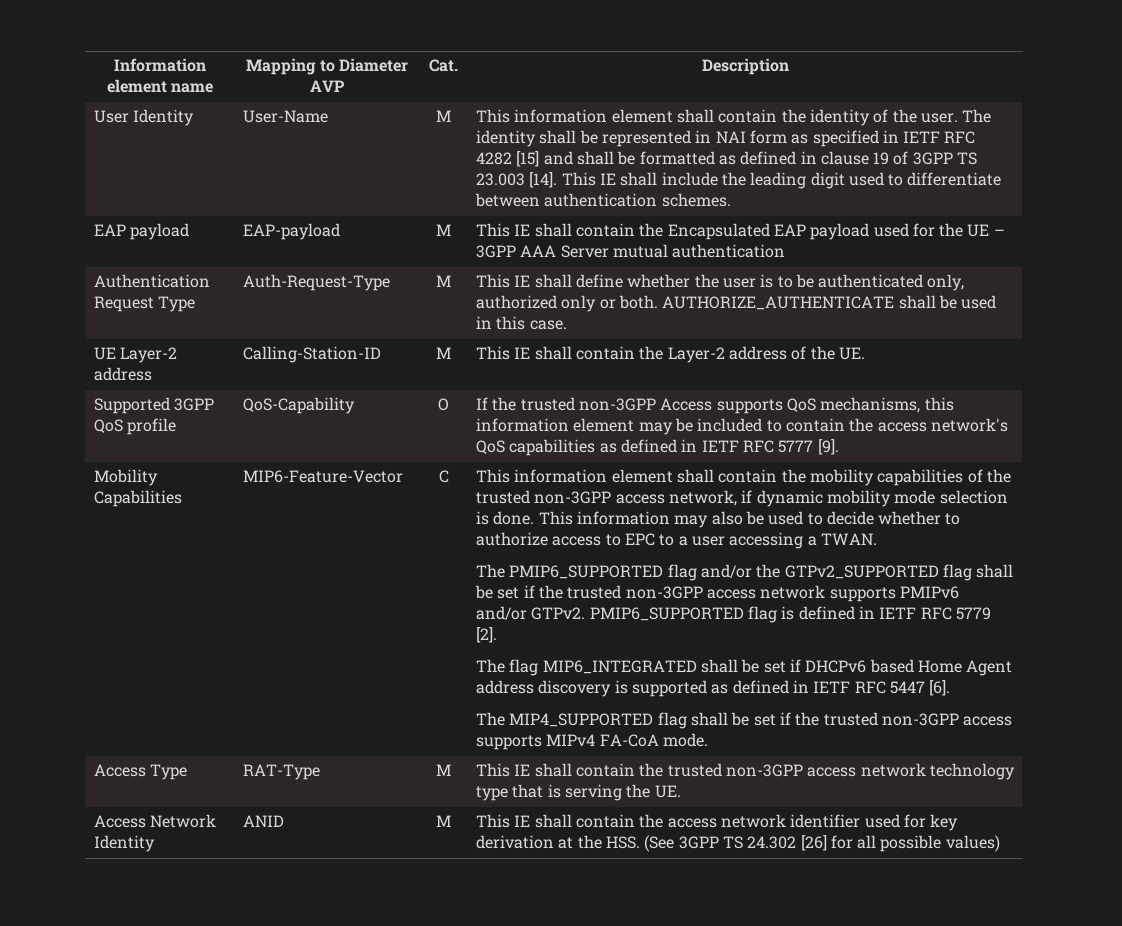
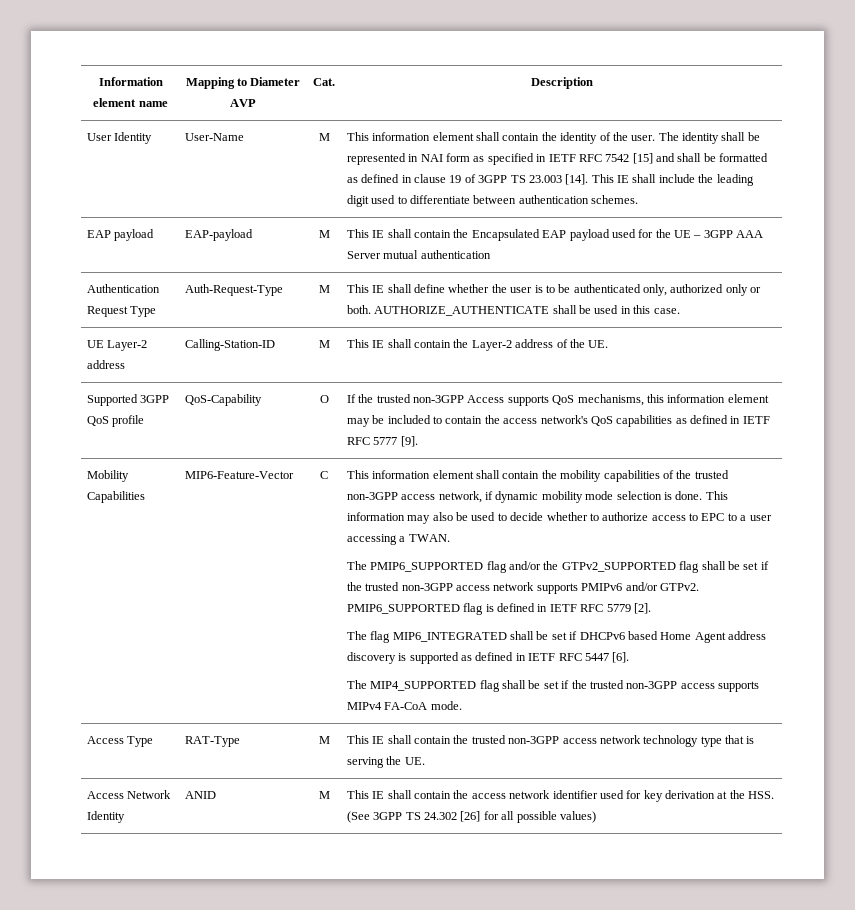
- The identity shall be represented in NAI form as specified in IETF RFC 4282 [15] and shall be formatted as defined in clause 19 of 3GPP TS 23.003 [14].
+ The identity shall be represented in NAI form as specified in IETF RFC 7542 [15] and shall be formatted as defined in clause 19 of 3GPP TS 23.003 [14].

